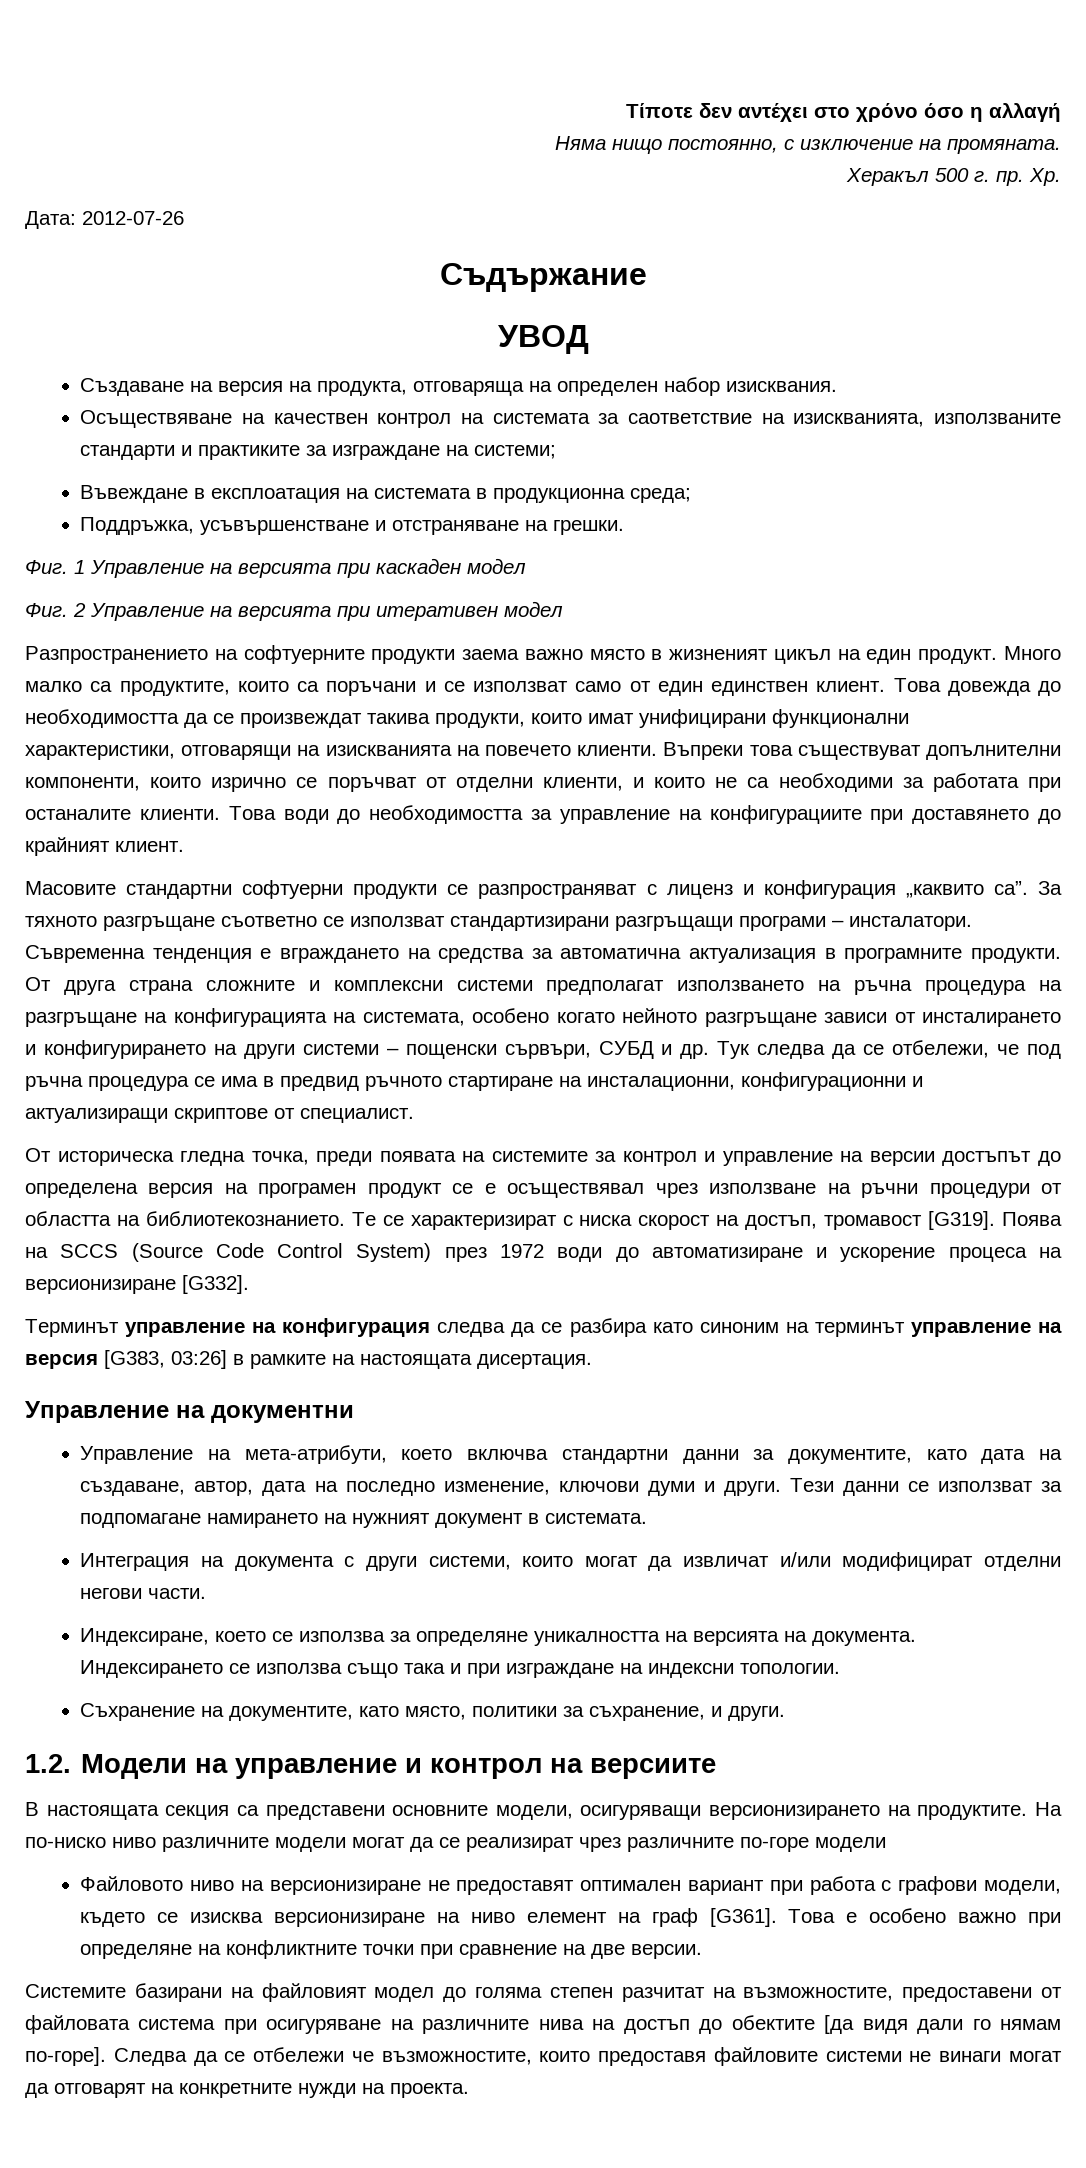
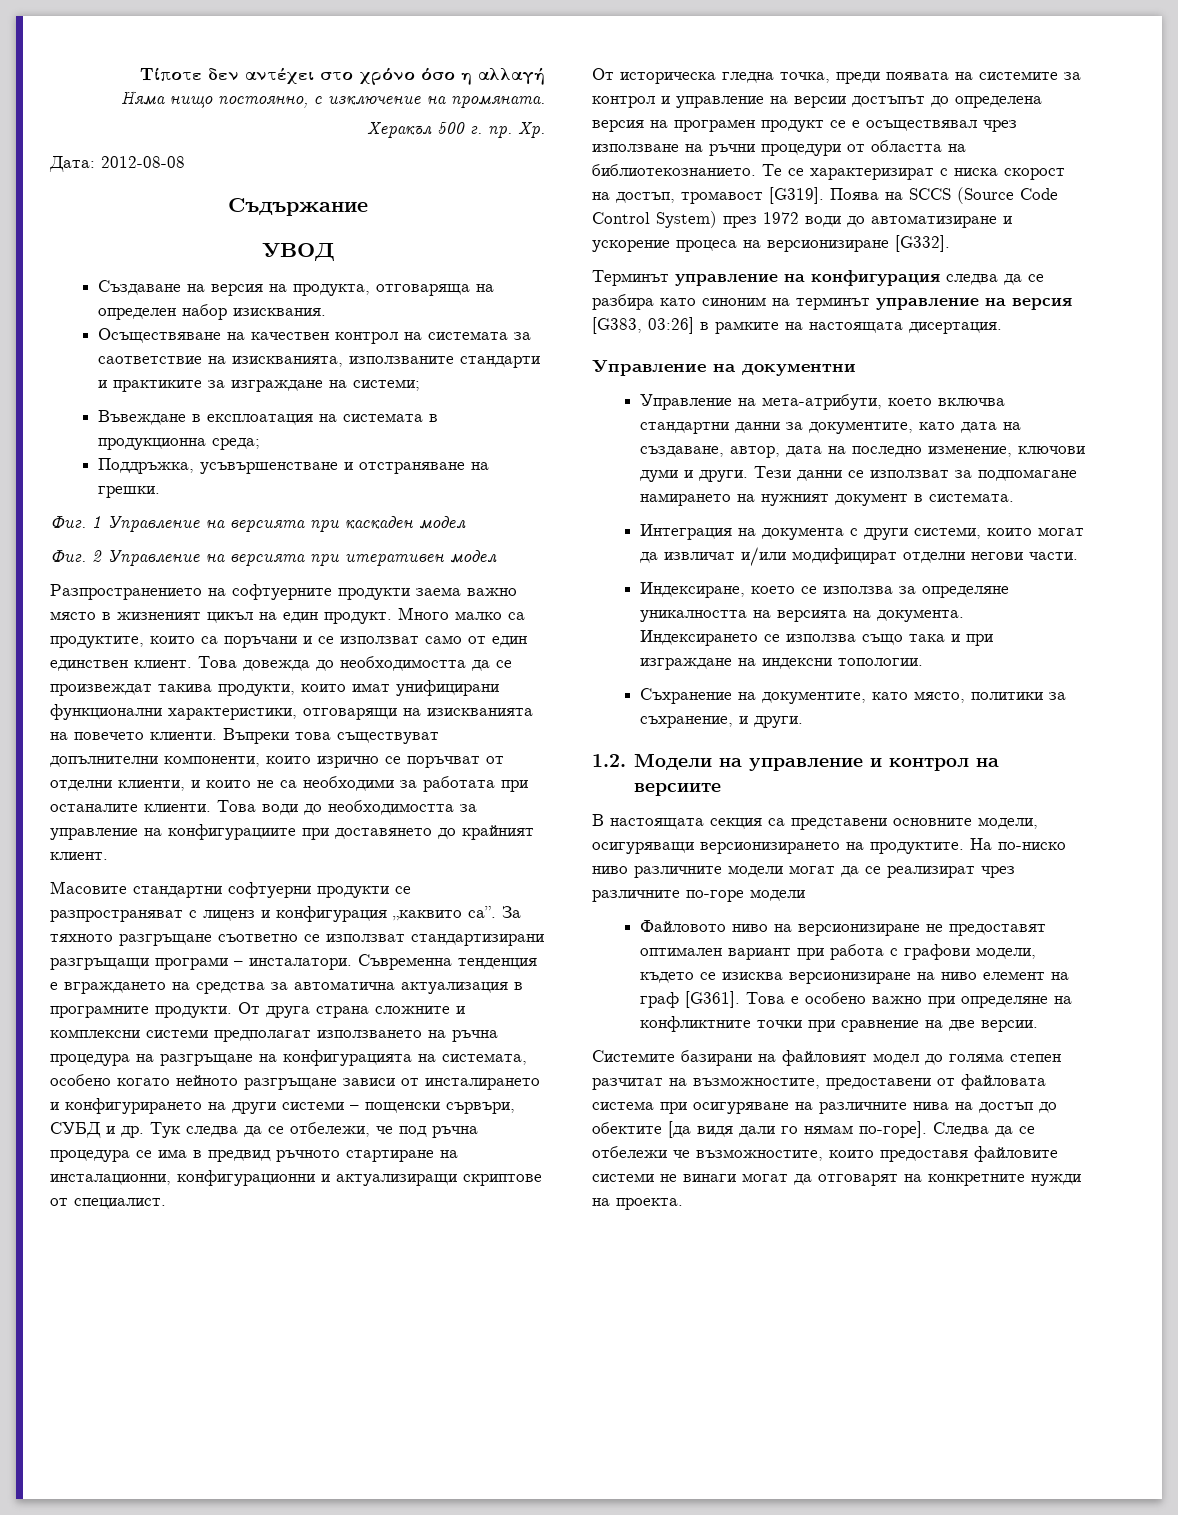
- Дата: 2012-07-26
+ Дата: 2012-08-08

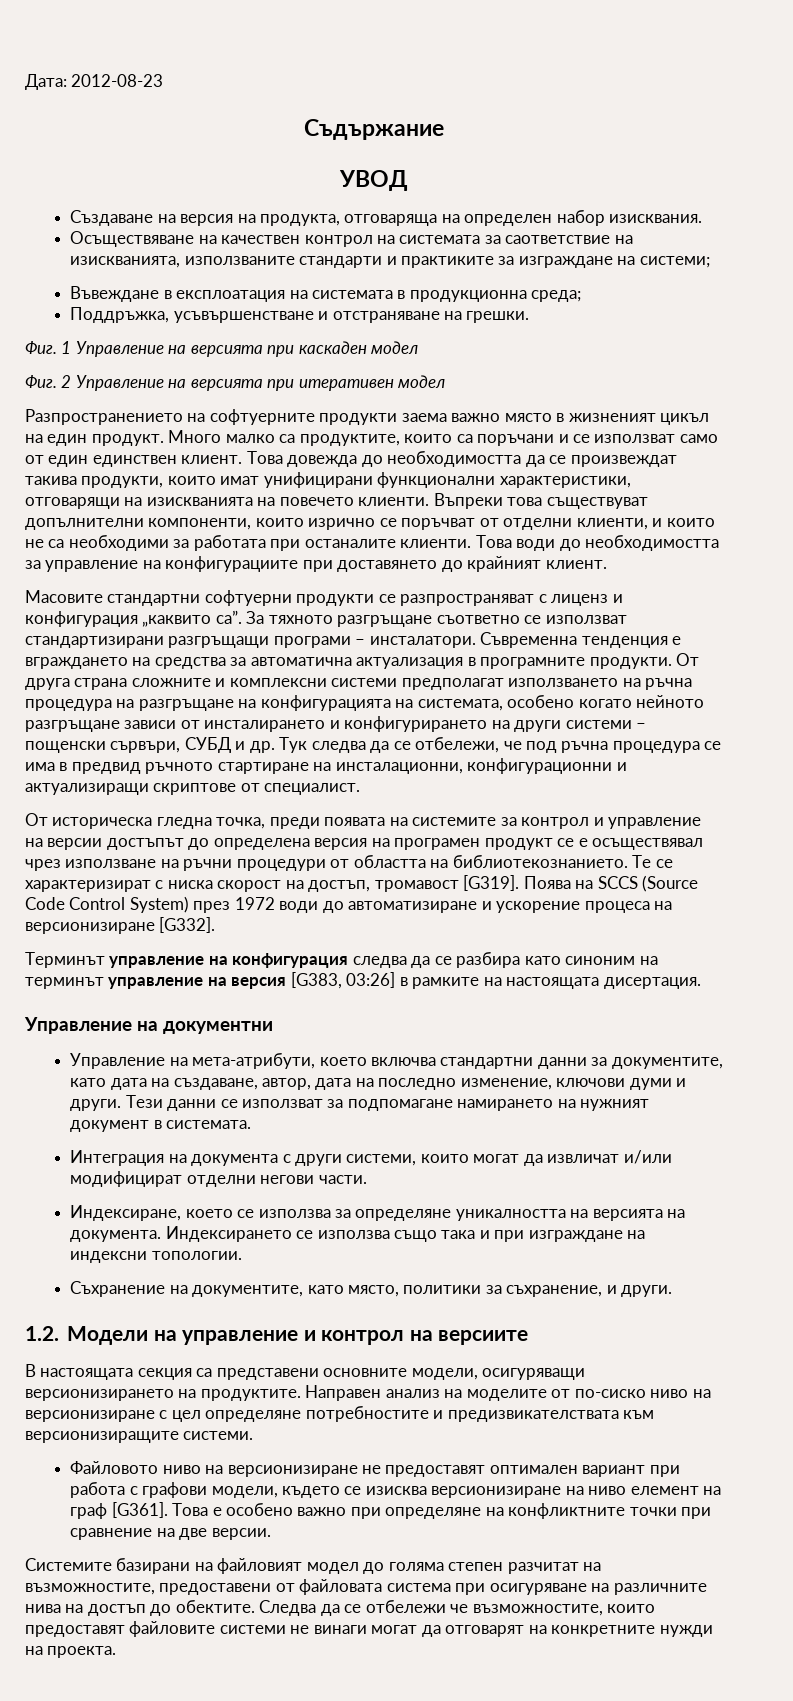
- Тίποτε δεν αντέχει στο χρόνο όσο η αλλαγή
- Няма нищо постоянно, с изключение на промяната.
- Херакъл 500 г. пр. Хр.
- Дата: 2012-08-08
+ Дата: 2012-08-23
- На по-ниско ниво различните модели могат да се реализират чрез различните по-горе модели
+ Направен анализ на моделите от по-сиско ниво на версионизиране с цел определяне потребностите и предизвикателствата към версионизиращите системи.
- Системите базирани на файловият модел до голяма степен разчитат на възможностите, предоставени от файловата система при осигуряване на различните нива на достъп до обектите [да видя дали го нямам по-горе].
+ Системите базирани на файловият модел до голяма степен разчитат на възможностите, предоставени от файловата система при осигуряване на различните нива на достъп до обектите.
- Следва да се отбележи че възможностите, които предоставя файловите системи не винаги могат да отговарят на конкретните нужди на проекта.
+ Следва да се отбележи че възможностите, които предоставят файловите системи не винаги могат да отговарят на конкретните нужди на проекта.

